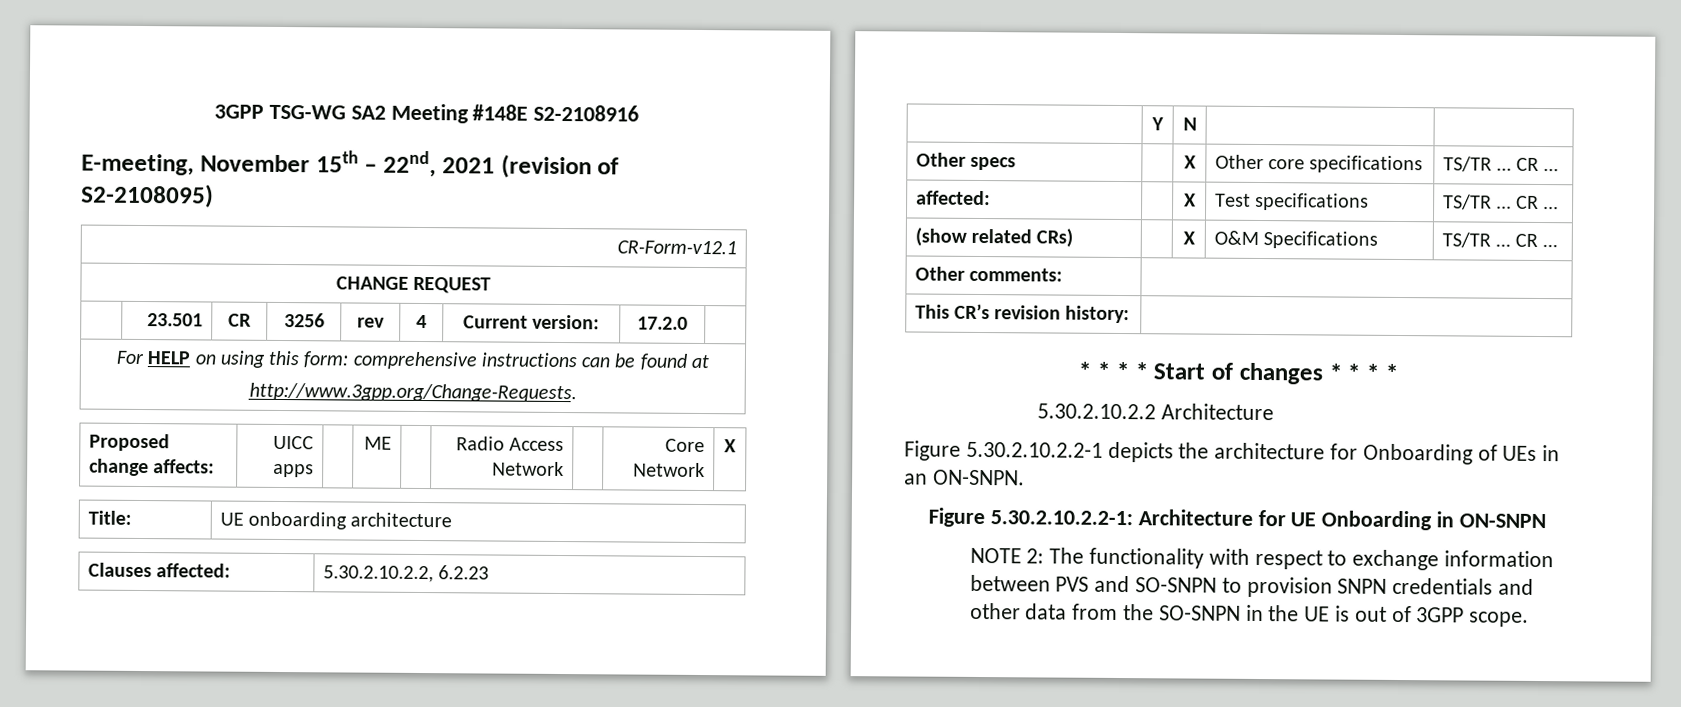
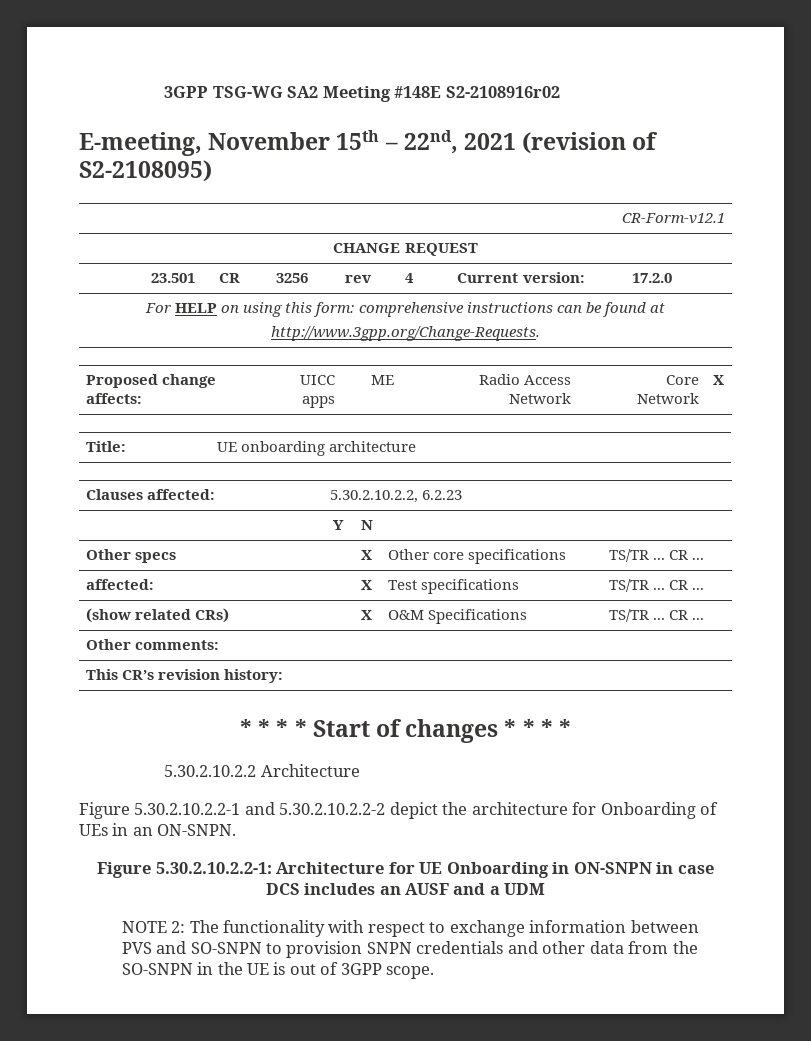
- 3GPP TSG-WG SA2 Meeting #148E S2-2108916
+ 3GPP TSG-WG SA2 Meeting #148E S2-2108916r02
- Figure 5.30.2.10.2.2-1 depicts the architecture for Onboarding of UEs in an ON-SNPN.
+ Figure 5.30.2.10.2.2-1 and 5.30.2.10.2.2-2 depict the architecture for Onboarding of UEs in an ON-SNPN.
- Figure 5.30.2.10.2.2-1: Architecture for UE Onboarding in ON-SNPN
+ Figure 5.30.2.10.2.2-1: Architecture for UE Onboarding in ON-SNPN in case DCS includes an AUSF and a UDM

